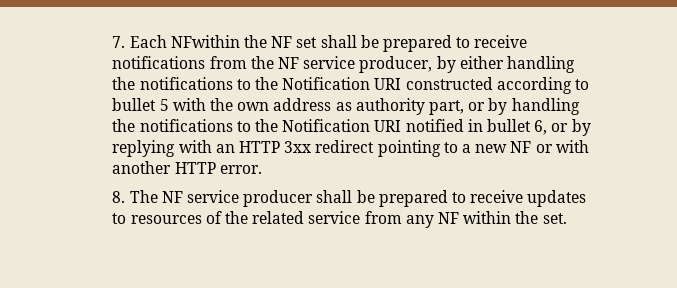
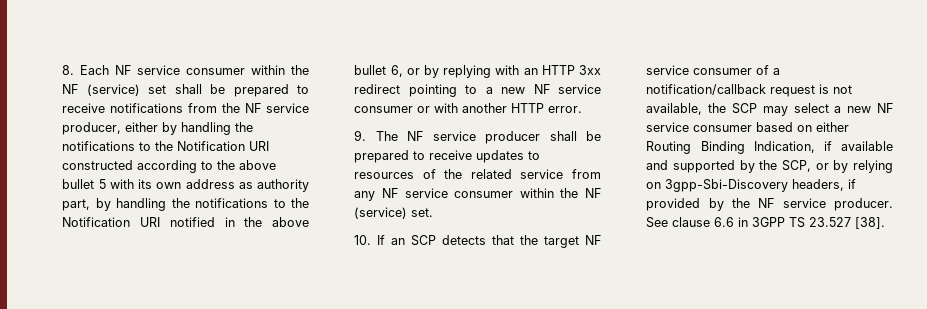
- 7. Each NFwithin the NF set shall be prepared to receive notifications from the NF service producer, by either handling the notifications to the Notification URI constructed according to bullet 5 with the own address as authority part, or by handling the notifications to the Notification URI notified in bullet 6, or by replying with an HTTP 3xx redirect pointing to a new NF or with another HTTP error.
+ 8. Each NF service consumer within the NF (service) set shall be prepared to receive notifications from the NF service producer, either by handling the notifications to the Notification URI constructed according to the above bullet 5 with its own address as authority part, by handling the notifications to the Notification URI notified in the above bullet 6, or by replying with an HTTP 3xx redirect pointing to a new NF service consumer or with another HTTP error.
- 8. The NF service producer shall be prepared to receive updates to resources of the related service from any NF within the set.
+ 9. The NF service producer shall be prepared to receive updates to resources of the related service from any NF service consumer within the NF (service) set.
+ 10. If an SCP detects that the target NF service consumer of a notification/callback request is not available, the SCP may select a new NF service consumer based on either Routing Binding Indication, if available and supported by the SCP, or by relying on 3gpp-Sbi-Discovery headers, if provided by the NF service producer. See clause 6.6 in 3GPP TS 23.527 [38].

